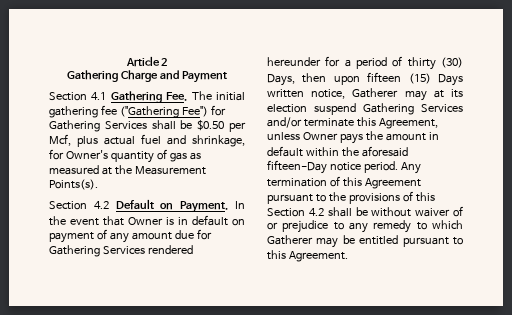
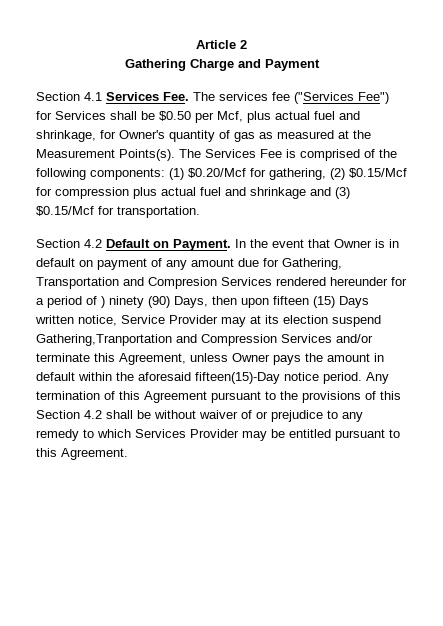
- Section 4.1 Gathering Fee. The initial gathering fee ("Gathering Fee") for Gathering Services shall be $0.50 per Mcf, plus actual fuel and shrinkage, for Owner's quantity of gas as measured at the Measurement Points(s).
+ Section 4.1 Services Fee. The services fee ("Services Fee") for Services shall be $0.50 per Mcf, plus actual fuel and shrinkage, for Owner's quantity of gas as measured at the Measurement Points(s). The Services Fee is comprised of the following components: (1) $0.20/Mcf for gathering, (2) $0.15/Mcf for compression plus actual fuel and shrinkage and (3) $0.15/Mcf for transportation.
- In the event that Owner is in default on payment of any amount due for Gathering Services rendered hereunder for a period of thirty (30) Days, then upon fifteen (15) Days written notice, Gatherer may at its election suspend Gathering Services and/or terminate this Agreement, unless Owner pays the amount in default within the aforesaid fifteen-Day notice period.
+ In the event that Owner is in default on payment of any amount due for Gathering, Transportation and Compresion Services rendered hereunder for a period of ) ninety (90) Days, then upon fifteen (15) Days written notice, Service Provider may at its election suspend Gathering,Tranportation and Compression Services and/or terminate this Agreement, unless Owner pays the amount in default within the aforesaid fifteen(15)-Day notice period.
- Any termination of this Agreement pursuant to the provisions of this Section 4.2 shall be without waiver of or prejudice to any remedy to which Gatherer may be entitled pursuant to this Agreement.
+ Any termination of this Agreement pursuant to the provisions of this Section 4.2 shall be without waiver of or prejudice to any remedy to which Services Provider may be entitled pursuant to this Agreement.

